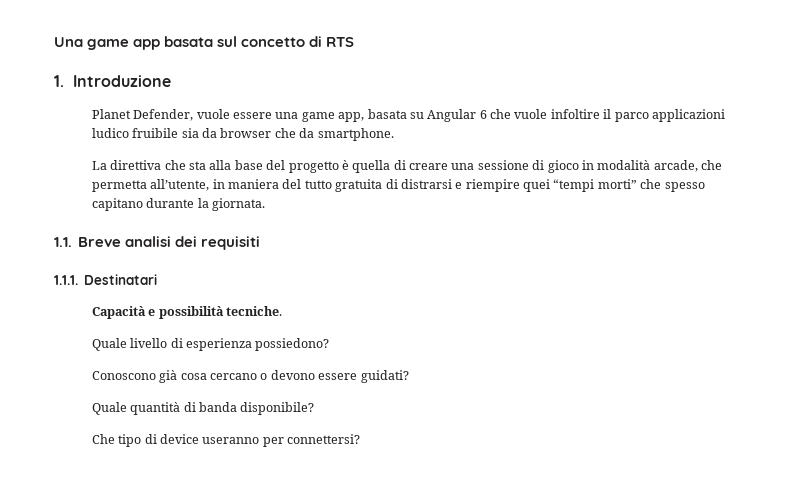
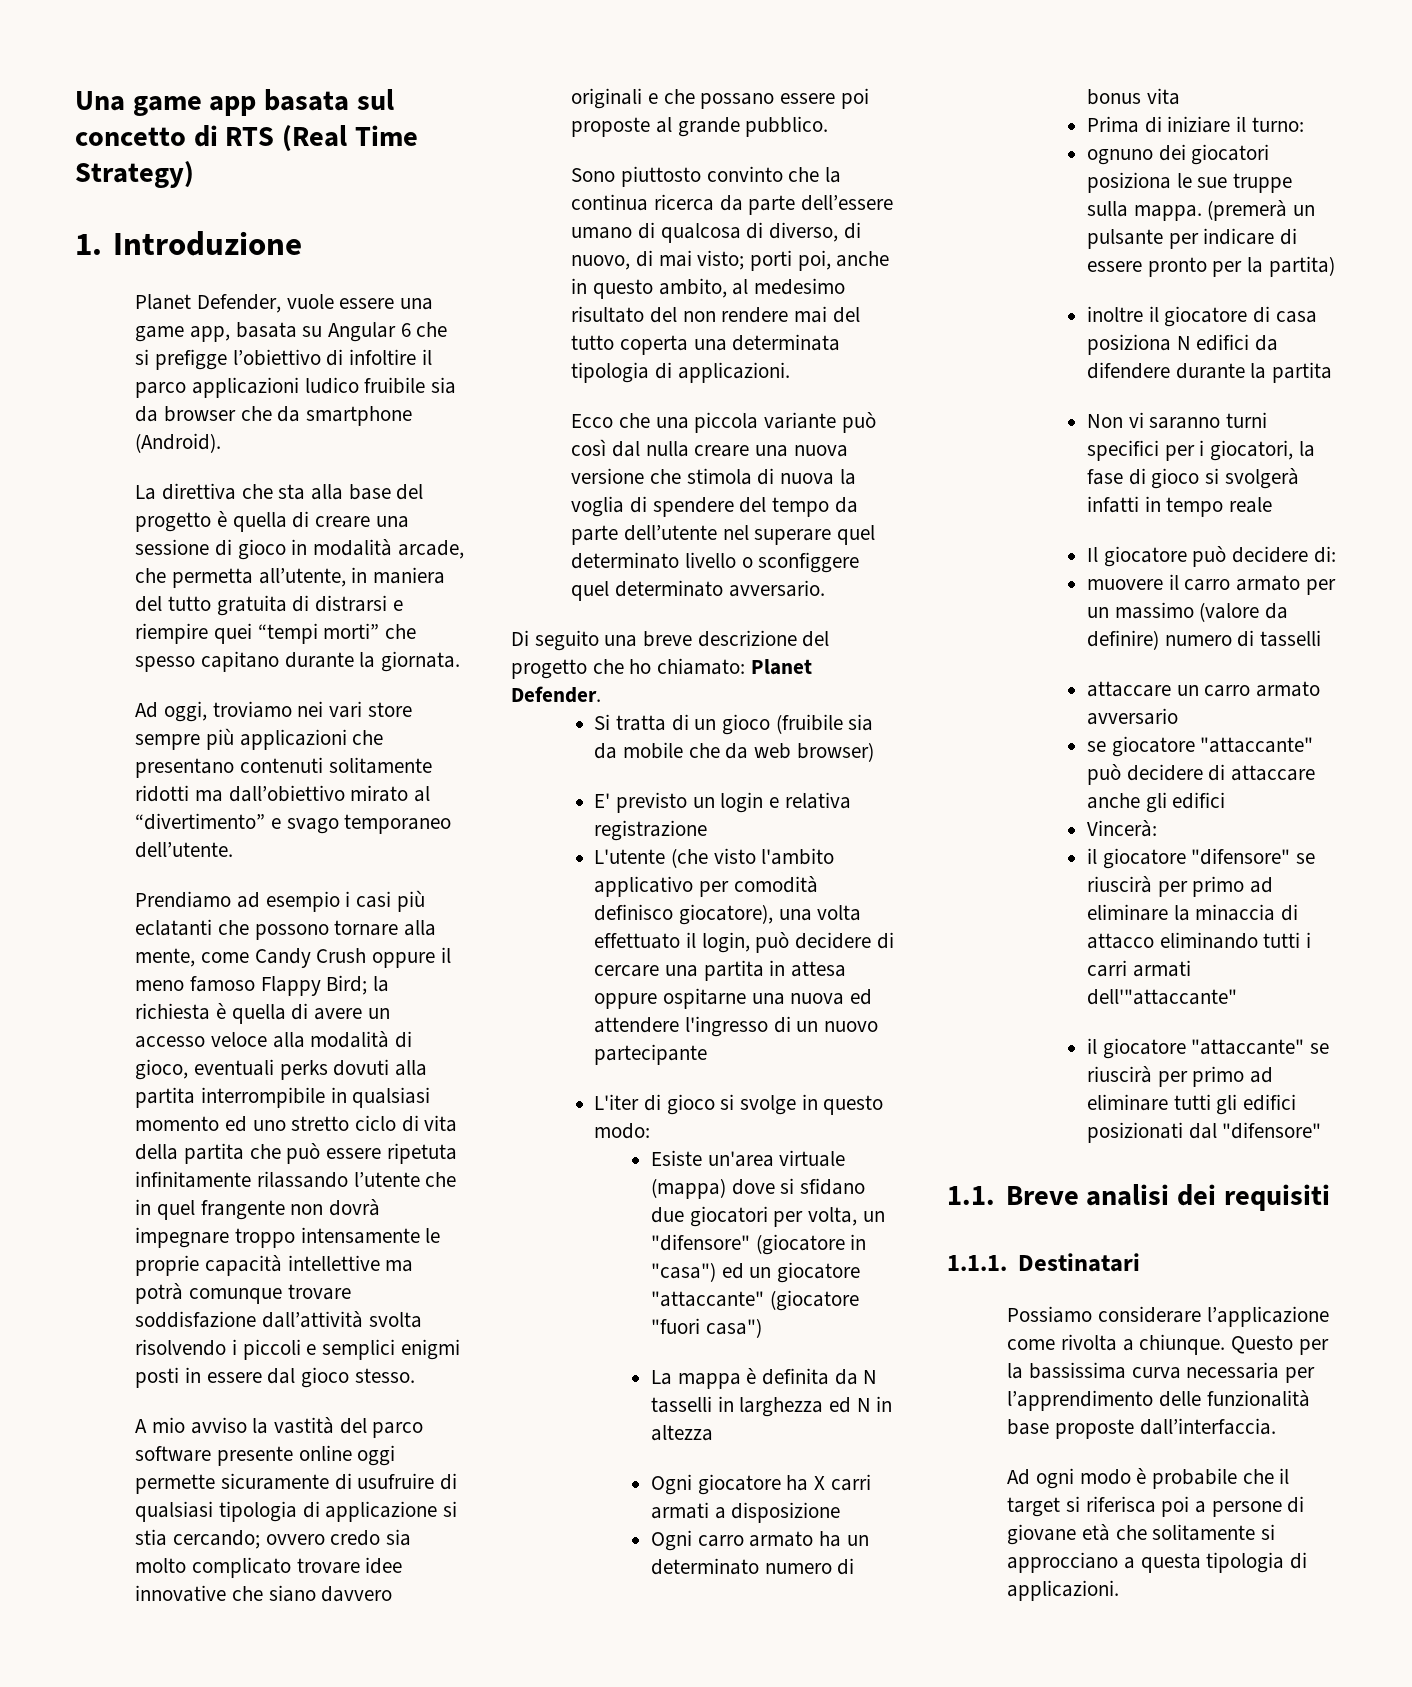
- Una game app basata sul concetto di RTS
+ Una game app basata sul concetto di RTS (Real Time Strategy)
- Planet Defender, vuole essere una game app, basata su Angular 6 che vuole infoltire il parco applicazioni ludico fruibile sia da browser che da smartphone.
+ Planet Defender, vuole essere una game app, basata su Angular 6 che si prefigge l’obiettivo di infoltire il parco applicazioni ludico fruibile sia da browser che da smartphone (Android).
+ Ad oggi, troviamo nei vari store sempre più applicazioni che presentano contenuti solitamente ridotti ma dall’obiettivo mirato al “divertimento” e svago temporaneo dell’utente.
+ Prendiamo ad esempio i casi più eclatanti che possono tornare alla mente, come Candy Crush oppure il meno famoso Flappy Bird; la richiesta è quella di avere un accesso veloce alla modalità di gioco, eventuali perks dovuti alla partita interrompibile in qualsiasi momento ed uno stretto ciclo di vita della partita che può essere ripetuta infinitamente rilassando l’utente che in quel frangente non dovrà impegnare troppo intensamente le proprie capacità intellettive ma potrà comunque trovare soddisfazione dall’attività svolta risolvendo i piccoli e semplici enigmi posti in essere dal gioco stesso.
+ A mio avviso la vastità del parco software presente online oggi permette sicuramente di usufruire di qualsiasi tipologia di applicazione si stia cercando; ovvero credo sia molto complicato trovare idee innovative che siano davvero originali e che possano essere poi proposte al grande pubblico.
+ Sono piuttosto convinto che la continua ricerca da parte dell’essere umano di qualcosa di diverso, di nuovo, di mai visto; porti poi, anche in questo ambito, al medesimo risultato del non rendere mai del tutto coperta una determinata tipologia di applicazioni.
+ Ecco che una piccola variante può così dal nulla creare una nuova versione che stimola di nuova la voglia di spendere del tempo da parte dell’utente nel superare quel determinato livello o sconfiggere quel determinato avversario.
+ Di seguito una breve descrizione del progetto che ho chiamato: Planet Defender.
+ Si tratta di un gioco (fruibile sia da mobile che da web browser)
+ E' previsto un login e relativa registrazione
+ L'utente (che visto l'ambito applicativo per comodità definisco giocatore), una volta effettuato il login, può decidere di cercare una partita in attesa oppure ospitarne una nuova ed attendere l'ingresso di un nuovo partecipante
+ L'iter di gioco si svolge in questo modo:
+ Esiste un'area virtuale (mappa) dove si sfidano due giocatori per volta, un "difensore" (giocatore in "casa") ed un giocatore "attaccante" (giocatore "fuori casa")
+ La mappa è definita da N tasselli in larghezza ed N in altezza
+ Ogni giocatore ha X carri armati a disposizione
+ Ogni carro armato ha un determinato numero di bonus vita
+ Prima di iniziare il turno:
+ ognuno dei giocatori posiziona le sue truppe sulla mappa. (premerà un pulsante per indicare di essere pronto per la partita)
+ inoltre il giocatore di casa posiziona N edifici da difendere durante la partita
+ Non vi saranno turni specifici per i giocatori, la fase di gioco si svolgerà infatti in tempo reale
+ Il giocatore può decidere di:
+ muovere il carro armato per un massimo (valore da definire) numero di tasselli
+ attaccare un carro armato avversario
+ se giocatore "attaccante" può decidere di attaccare anche gli edifici
+ Vincerà:
+ il giocatore "difensore" se riuscirà per primo ad eliminare la minaccia di attacco eliminando tutti i carri armati dell'"attaccante"
+ il giocatore "attaccante" se riuscirà per primo ad eliminare tutti gli edifici posizionati dal "difensore"
- Capacità e possibilità tecniche.
- Quale livello di esperienza possiedono?
- Conoscono già cosa cercano o devono essere guidati?
- Quale quantità di banda disponibile?
- Che tipo di device useranno per connettersi?
+ Possiamo considerare l’applicazione come rivolta a chiunque. Questo per la bassissima curva necessaria per l’apprendimento delle funzionalità base proposte dall’interfaccia.
+ Ad ogni modo è probabile che il target si riferisca poi a persone di giovane età che solitamente si approcciano a questa tipologia di applicazioni.

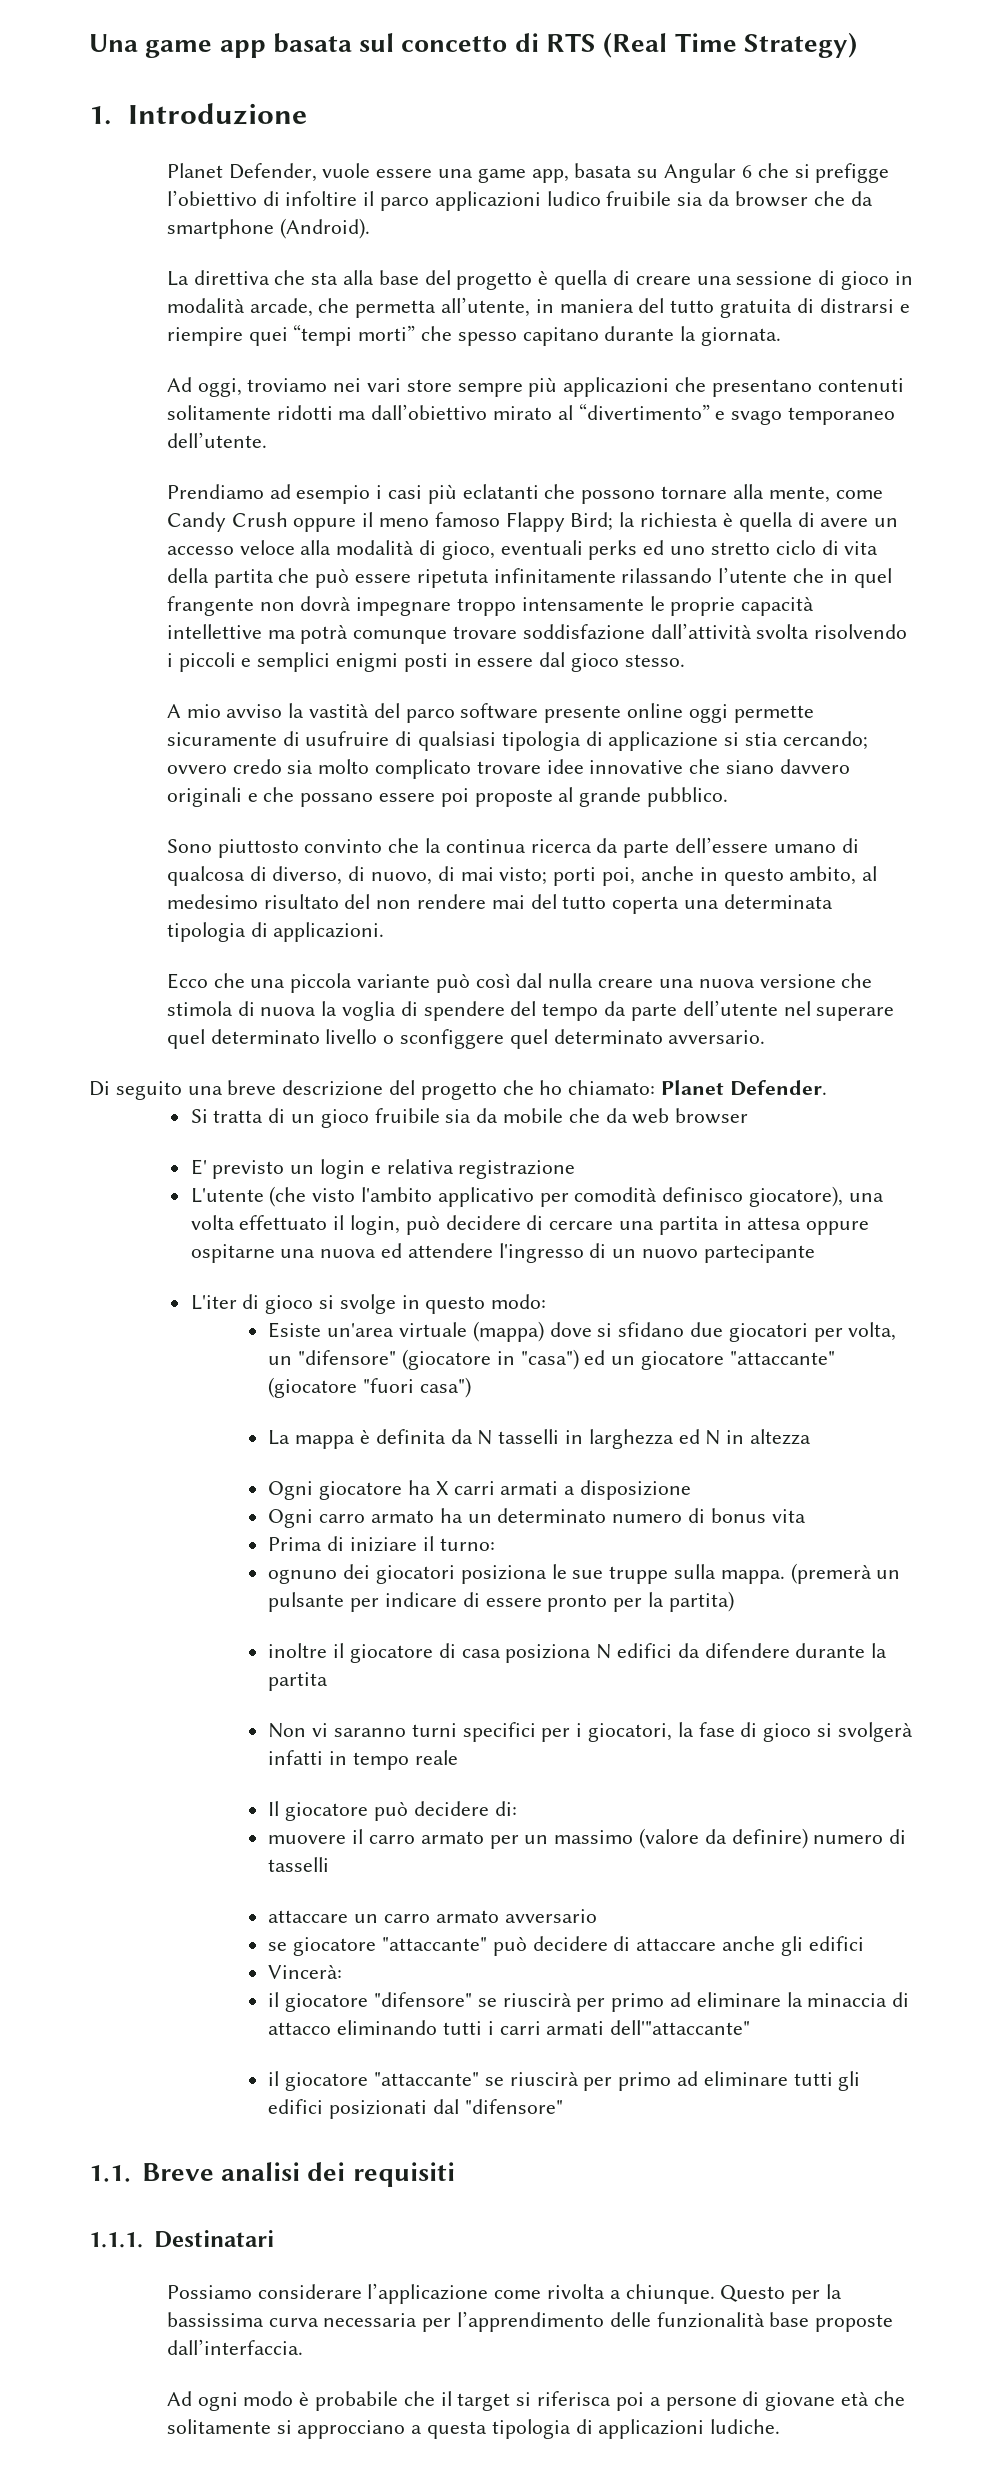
- la richiesta è quella di avere un accesso veloce alla modalità di gioco, eventuali perks dovuti alla partita interrompibile in qualsiasi momento ed uno stretto ciclo di vita della partita che può essere ripetuta infinitamente rilassando l’utente che in quel frangente non dovrà impegnare troppo intensamente le proprie capacità intellettive ma potrà comunque trovare soddisfazione dall’attività svolta risolvendo i piccoli e semplici enigmi posti in essere dal gioco stesso.
+ la richiesta è quella di avere un accesso veloce alla modalità di gioco, eventuali perks ed uno stretto ciclo di vita della partita che può essere ripetuta infinitamente rilassando l’utente che in quel frangente non dovrà impegnare troppo intensamente le proprie capacità intellettive ma potrà comunque trovare soddisfazione dall’attività svolta risolvendo i piccoli e semplici enigmi posti in essere dal gioco stesso.
- Si tratta di un gioco (fruibile sia da mobile che da web browser)
+ Si tratta di un gioco fruibile sia da mobile che da web browser
- Ad ogni modo è probabile che il target si riferisca poi a persone di giovane età che solitamente si approcciano a questa tipologia di applicazioni.
+ Ad ogni modo è probabile che il target si riferisca poi a persone di giovane età che solitamente si approcciano a questa tipologia di applicazioni ludiche.

